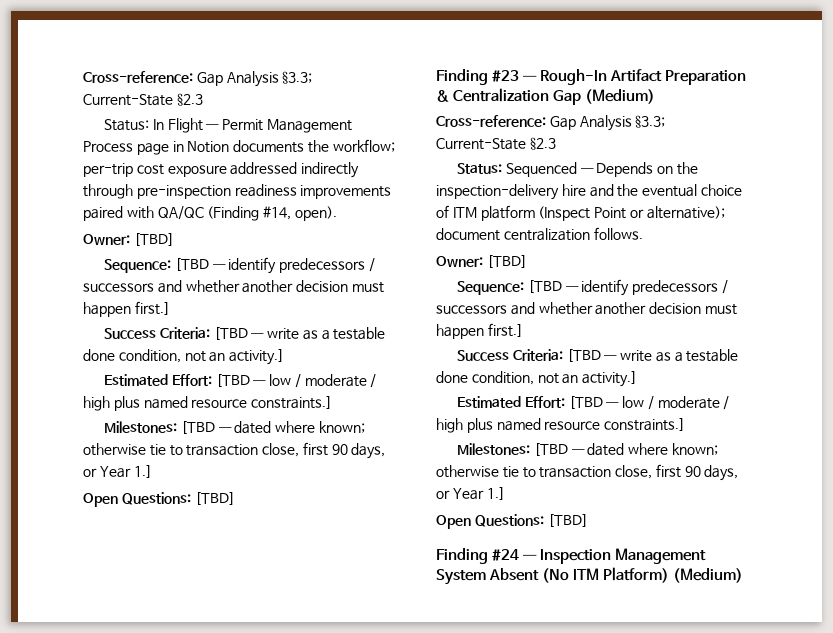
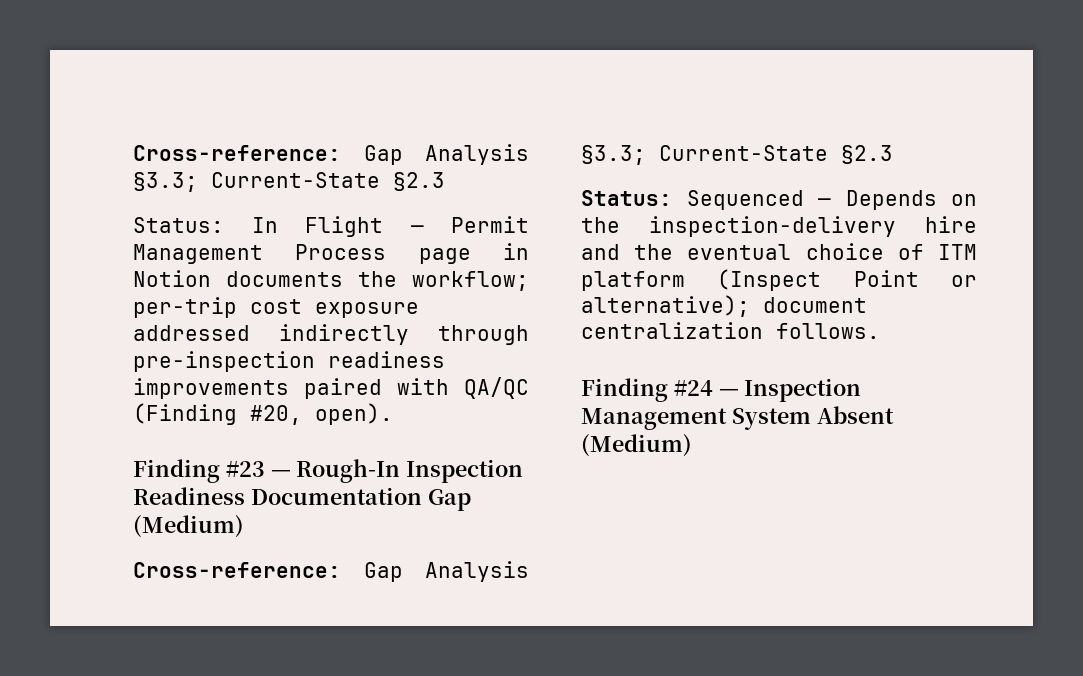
- Status: In Flight — Permit Management Process page in Notion documents the workflow; per-trip cost exposure addressed indirectly through pre-inspection readiness improvements paired with QA/QC (Finding #14, open).
- Owner: [TBD]
- Sequence: [TBD — identify predecessors / successors and whether another decision must happen first.]
- Success Criteria: [TBD — write as a testable done condition, not an activity.]
- Estimated Effort: [TBD — low / moderate / high plus named resource constraints.]
- Milestones: [TBD — dated where known; otherwise tie to transaction close, first 90 days, or Year 1.]
- Open Questions: [TBD]
+ Status: In Flight — Permit Management Process page in Notion documents the workflow; per-trip cost exposure addressed indirectly through pre-inspection readiness improvements paired with QA/QC (Finding #20, open).
- Finding #23 — Rough-In Artifact Preparation & Centralization Gap (Medium)
+ Finding #23 — Rough-In Inspection Readiness Documentation Gap (Medium)
  Status: Sequenced — Depends on the inspection-delivery hire and the eventual choice of ITM platform (Inspect Point or alternative); document centralization follows.
- Owner: [TBD]
- Sequence: [TBD — identify predecessors / successors and whether another decision must happen first.]
- Success Criteria: [TBD — write as a testable done condition, not an activity.]
- Estimated Effort: [TBD — low / moderate / high plus named resource constraints.]
- Milestones: [TBD — dated where known; otherwise tie to transaction close, first 90 days, or Year 1.]
- Open Questions: [TBD]
- Finding #24 — Inspection Management System Absent (No ITM Platform) (Medium)
+ Finding #24 — Inspection Management System Absent (Medium)

